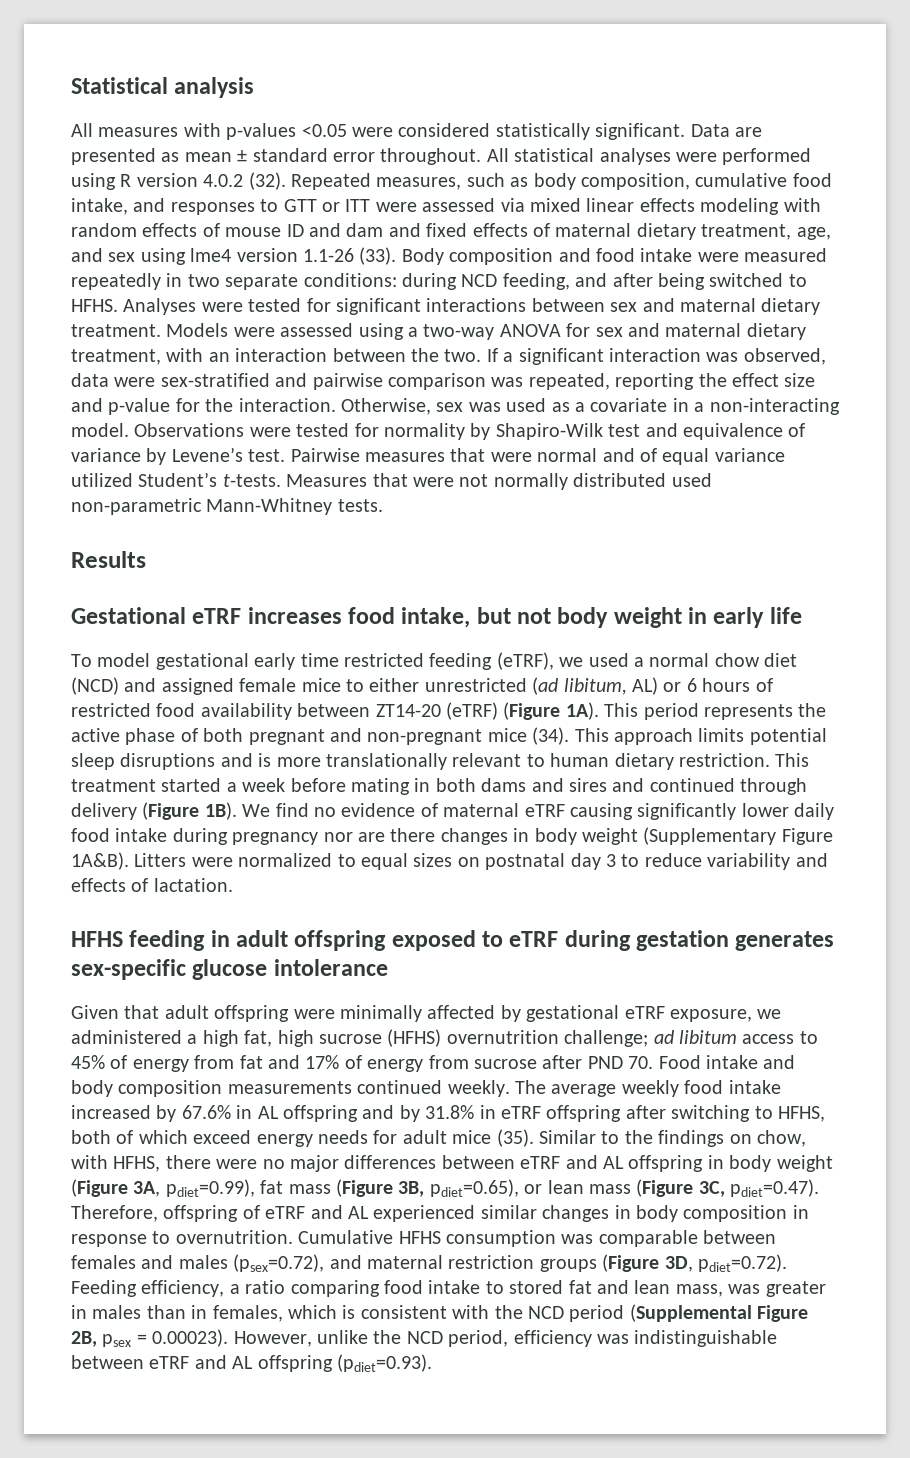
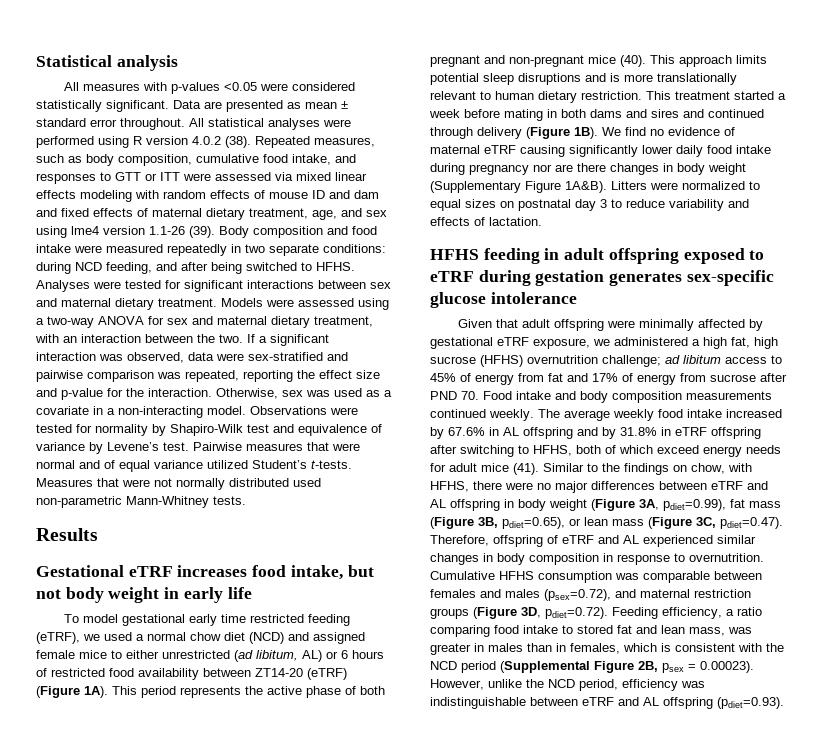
- All statistical analyses were performed using R version 4.0.2 (32).
+ All statistical analyses were performed using R version 4.0.2 (38).
- Repeated measures, such as body composition, cumulative food intake, and responses to GTT or ITT were assessed via mixed linear effects modeling with random effects of mouse ID and dam and fixed effects of maternal dietary treatment, age, and sex using lme4 version 1.1-26 (33).
+ Repeated measures, such as body composition, cumulative food intake, and responses to GTT or ITT were assessed via mixed linear effects modeling with random effects of mouse ID and dam and fixed effects of maternal dietary treatment, age, and sex using lme4 version 1.1-26 (39).
- This period represents the active phase of both pregnant and non-pregnant mice (34).
+ This period represents the active phase of both pregnant and non-pregnant mice (40).
- The average weekly food intake increased by 67.6% in AL offspring and by 31.8% in eTRF offspring after switching to HFHS, both of which exceed energy needs for adult mice (35).
+ The average weekly food intake increased by 67.6% in AL offspring and by 31.8% in eTRF offspring after switching to HFHS, both of which exceed energy needs for adult mice (41).

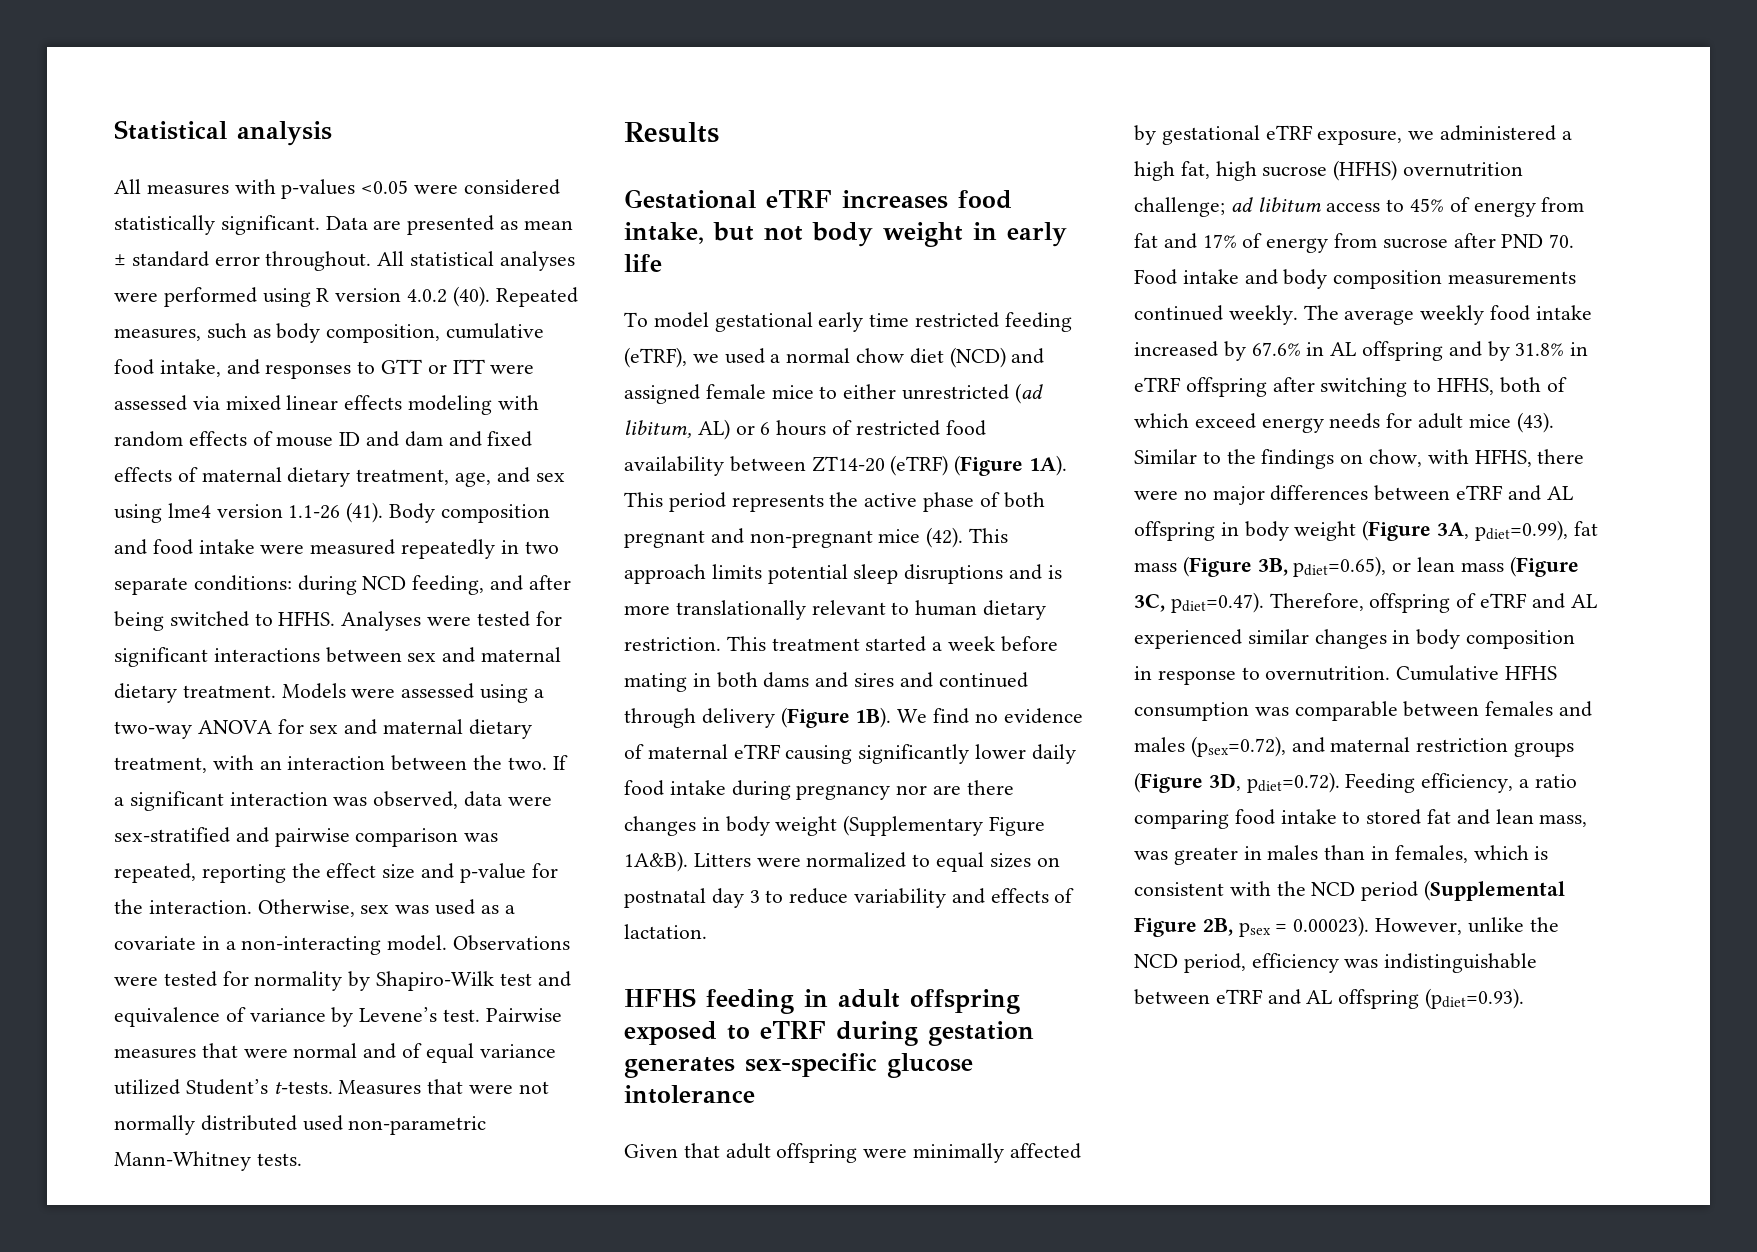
- All statistical analyses were performed using R version 4.0.2 (38).
+ All statistical analyses were performed using R version 4.0.2 (40).
- Repeated measures, such as body composition, cumulative food intake, and responses to GTT or ITT were assessed via mixed linear effects modeling with random effects of mouse ID and dam and fixed effects of maternal dietary treatment, age, and sex using lme4 version 1.1-26 (39).
+ Repeated measures, such as body composition, cumulative food intake, and responses to GTT or ITT were assessed via mixed linear effects modeling with random effects of mouse ID and dam and fixed effects of maternal dietary treatment, age, and sex using lme4 version 1.1-26 (41).
- This period represents the active phase of both pregnant and non-pregnant mice (40).
+ This period represents the active phase of both pregnant and non-pregnant mice (42).
- The average weekly food intake increased by 67.6% in AL offspring and by 31.8% in eTRF offspring after switching to HFHS, both of which exceed energy needs for adult mice (41).
+ The average weekly food intake increased by 67.6% in AL offspring and by 31.8% in eTRF offspring after switching to HFHS, both of which exceed energy needs for adult mice (43).

